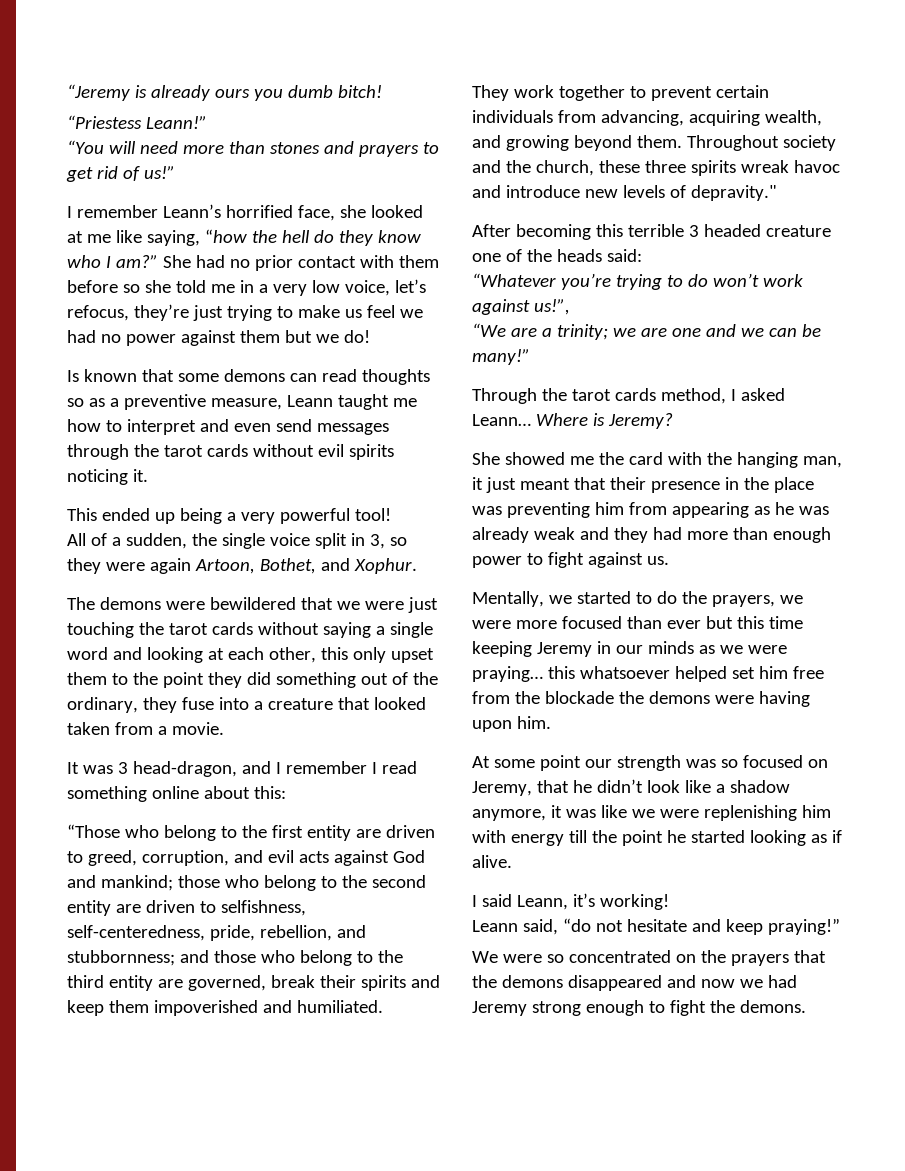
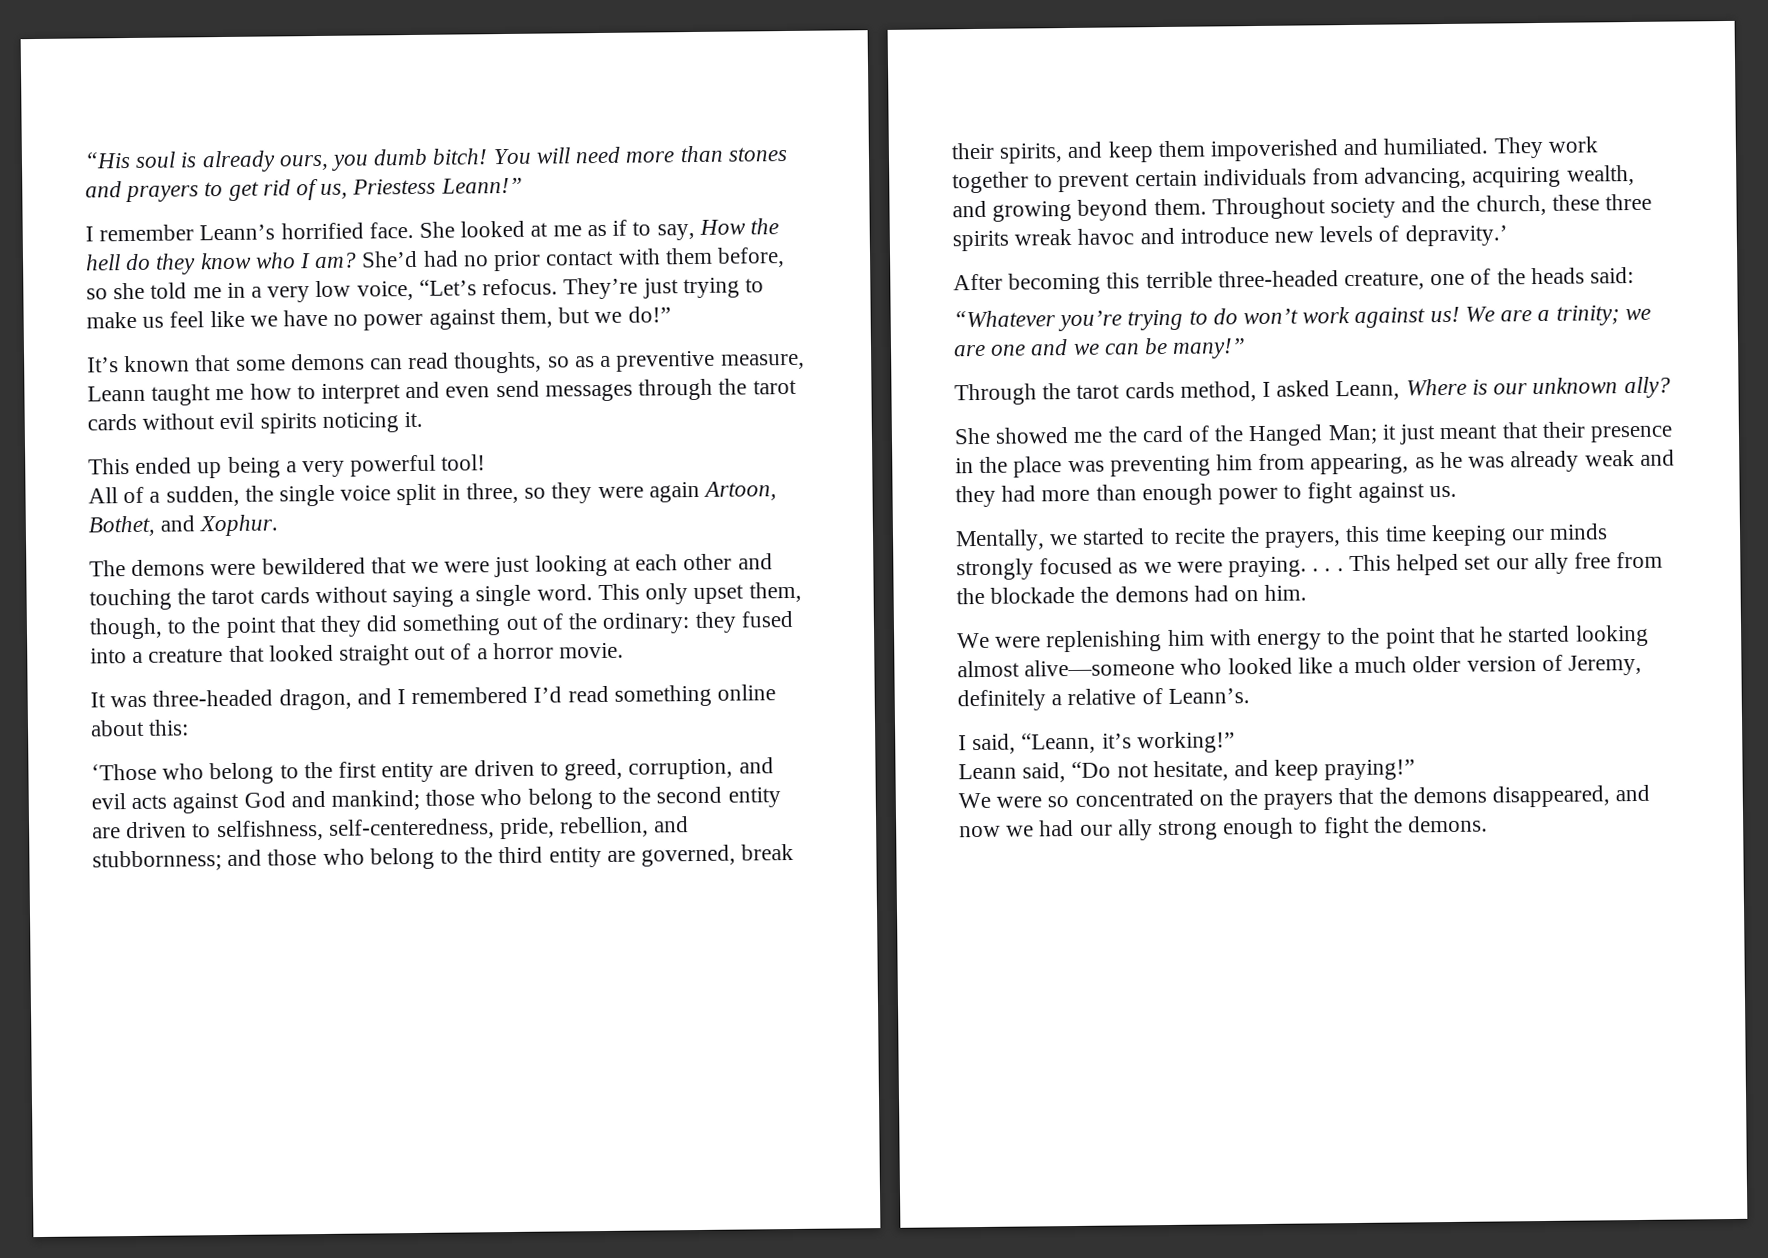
- “Jeremy is already ours you dumb bitch!
- “Priestess Leann!”
- “You will need more than stones and prayers to get rid of us!”
+ “His soul is already ours, you dumb bitch! You will need more than stones and prayers to get rid of us, Priestess Leann!”
- I remember Leann’s horrified face, she looked at me like saying, “how the hell do they know who I am?” She had no prior contact with them before so she told me in a very low voice, let’s refocus, they’re just trying to make us feel we had no power against them but we do!
- Is known that some demons can read thoughts so as a preventive measure, Leann taught me how to interpret and even send messages through the tarot cards without evil spirits noticing it.
+ I remember Leann’s horrified face. She looked at me as if to say, How the hell do they know who I am? She’d had no prior contact with them before, so she told me in a very low voice, “Let’s refocus. They’re just trying to make us feel like we have no power against them, but we do!”
+ It’s known that some demons can read thoughts, so as a preventive measure, Leann taught me how to interpret and even send messages through the tarot cards without evil spirits noticing it.
- All of a sudden, the single voice split in 3, so they were again Artoon, Bothet, and Xophur.
+ All of a sudden, the single voice split in three, so they were again Artoon, Bothet, and Xophur.
- The demons were bewildered that we were just touching the tarot cards without saying a single word and looking at each other, this only upset them to the point they did something out of the ordinary, they fuse into a creature that looked taken from a movie.
- It was 3 head-dragon, and I remember I read something online about this:
+ The demons were bewildered that we were just looking at each other and touching the tarot cards without saying a single word. This only upset them, though, to the point that they did something out of the ordinary: they fused into a creature that looked straight out of a horror movie.
+ It was three-headed dragon, and I remembered I’d read something online about this:
- “Those who belong to the first entity are driven to greed, corruption, and evil acts against God and mankind;
+ ‘Those who belong to the first entity are driven to greed, corruption, and evil acts against God and mankind;
- and those who belong to the third entity are governed, break their spirits and keep them impoverished and humiliated.
- They work together to prevent certain individuals from advancing, acquiring wealth, and growing beyond them.
+ and those who belong to the third entity are governed, break their spirits, and keep them impoverished and humiliated. They work together to prevent certain individuals from advancing, acquiring wealth, and growing beyond them.
- Throughout society and the church, these three spirits wreak havoc and introduce new levels of depravity."
+ Throughout society and the church, these three spirits wreak havoc and introduce new levels of depravity.’
- After becoming this terrible 3 headed creature one of the heads said:
+ After becoming this terrible three-headed creature, one of the heads said:
- “Whatever you’re trying to do won’t work against us!”,
- “We are a trinity; we are one and we can be many!”
+ “Whatever you’re trying to do won’t work against us! We are a trinity; we are one and we can be many!”
- Through the tarot cards method, I asked Leann… Where is Jeremy?
+ Through the tarot cards method, I asked Leann, Where is our unknown ally?
- She showed me the card with the hanging man, it just meant that their presence in the place was preventing him from appearing as he was already weak and they had more than enough power to fight against us.
+ She showed me the card of the Hanged Man; it just meant that their presence in the place was preventing him from appearing, as he was already weak and they had more than enough power to fight against us.
- Mentally, we started to do the prayers, we were more focused than ever but this time keeping Jeremy in our minds as we were praying… this whatsoever helped set him free from the blockade the demons were having upon him.
- At some point our strength was so focused on Jeremy, that he didn’t look like a shadow anymore, it was like we were replenishing him with energy till the point he started looking as if alive.
- I said Leann, it’s working!
+ Mentally, we started to recite the prayers, this time keeping our minds strongly focused as we were praying. . . . This helped set our ally free from the blockade the demons had on him.
+ We were replenishing him with energy to the point that he started looking almost alive—someone who looked like a much older version of Jeremy, definitely a relative of Leann’s.
+ I said, “Leann, it’s working!”
- Leann said, “do not hesitate and keep praying!”
+ Leann said, “Do not hesitate, and keep praying!”
- We were so concentrated on the prayers that the demons disappeared and now we had Jeremy strong enough to fight the demons.
+ We were so concentrated on the prayers that the demons disappeared, and now we had our ally strong enough to fight the demons.

